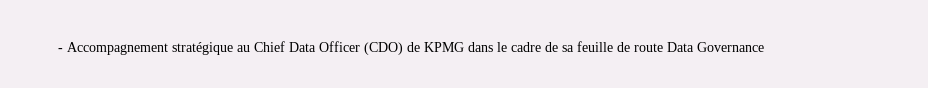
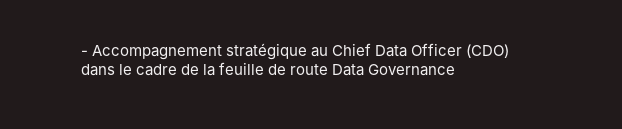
- - Accompagnement stratégique au Chief Data Officer (CDO) de KPMG dans le cadre de sa feuille de route Data Governance
+ - Accompagnement stratégique au Chief Data Officer (CDO) dans le cadre de la feuille de route Data Governance

